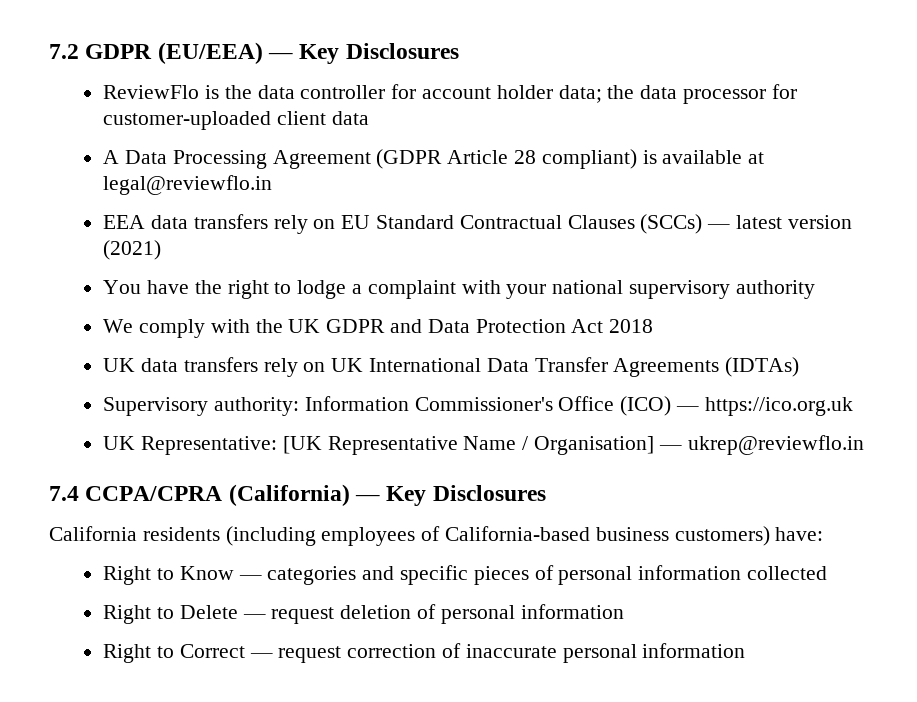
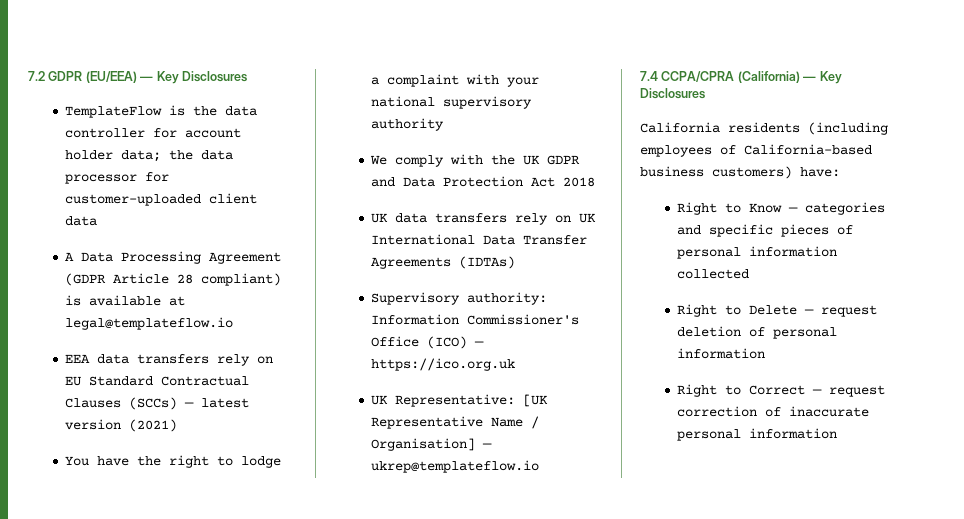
- ReviewFlo is the data controller for account holder data; the data processor for customer-uploaded client data
+ TemplateFlow is the data controller for account holder data; the data processor for customer-uploaded client data
- A Data Processing Agreement (GDPR Article 28 compliant) is available at legal@reviewflo.in
+ A Data Processing Agreement (GDPR Article 28 compliant) is available at legal@templateflow.io
- UK Representative: [UK Representative Name / Organisation] — ukrep@reviewflo.in
+ UK Representative: [UK Representative Name / Organisation] — ukrep@templateflow.io

